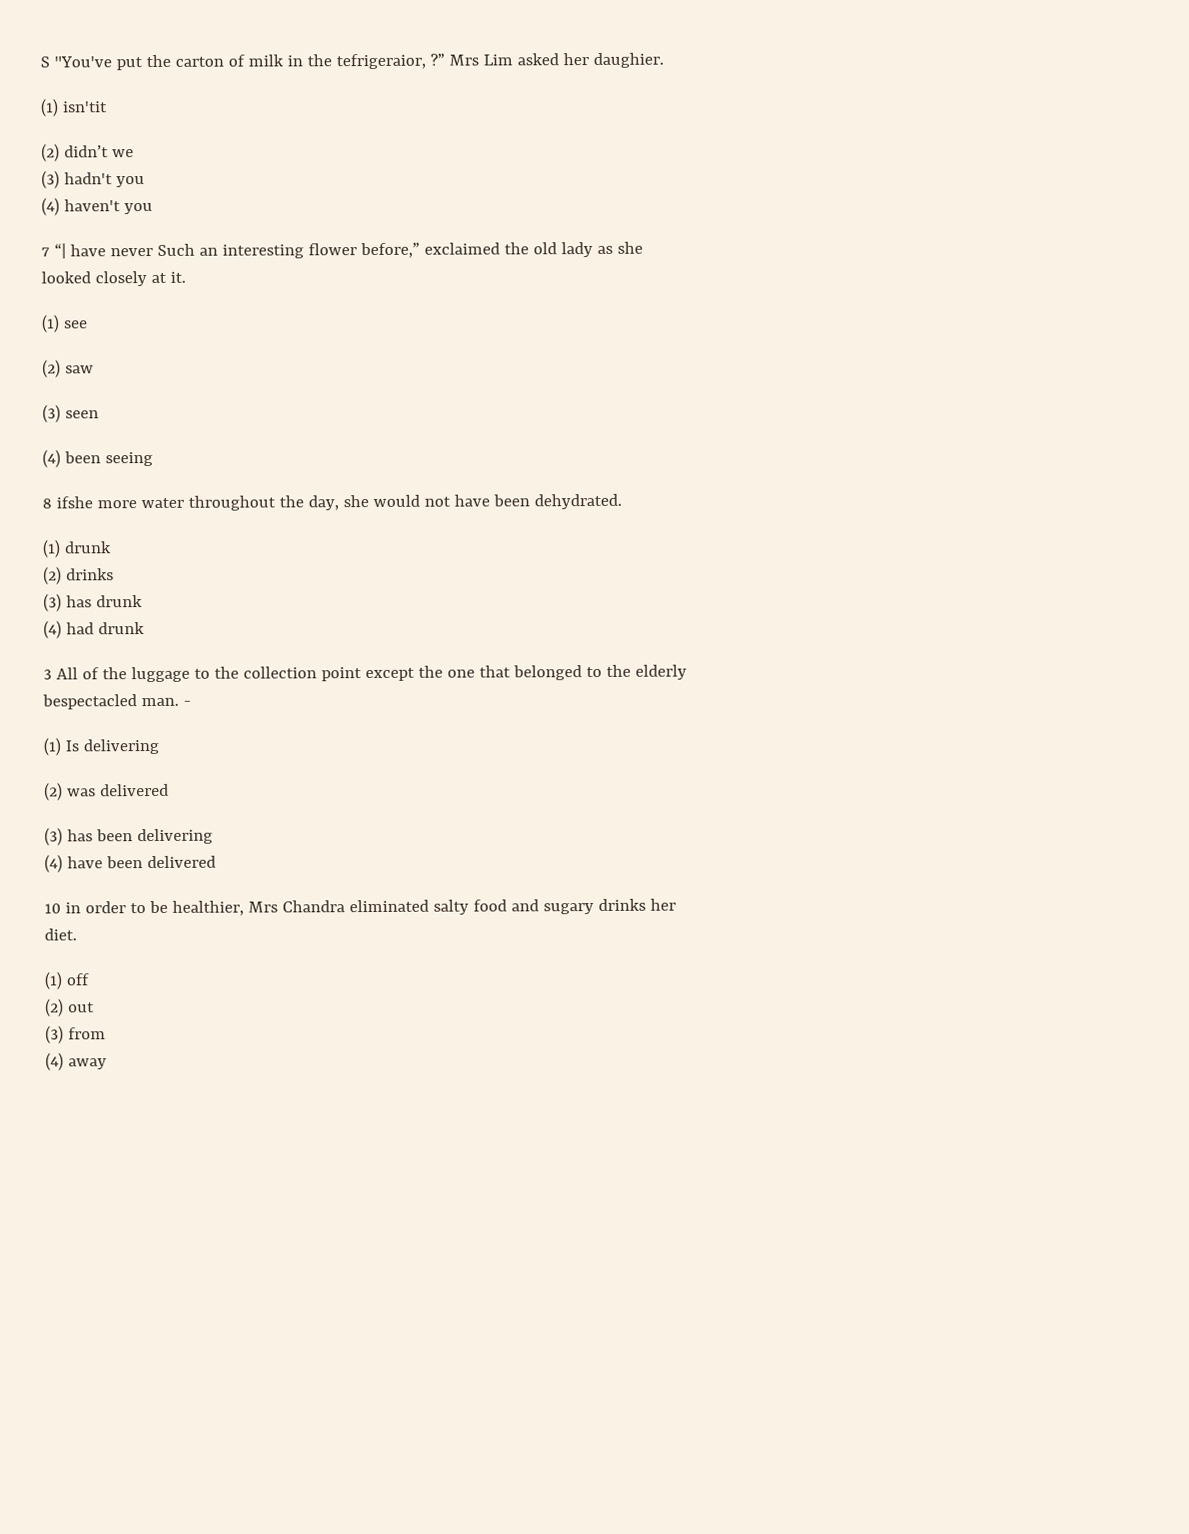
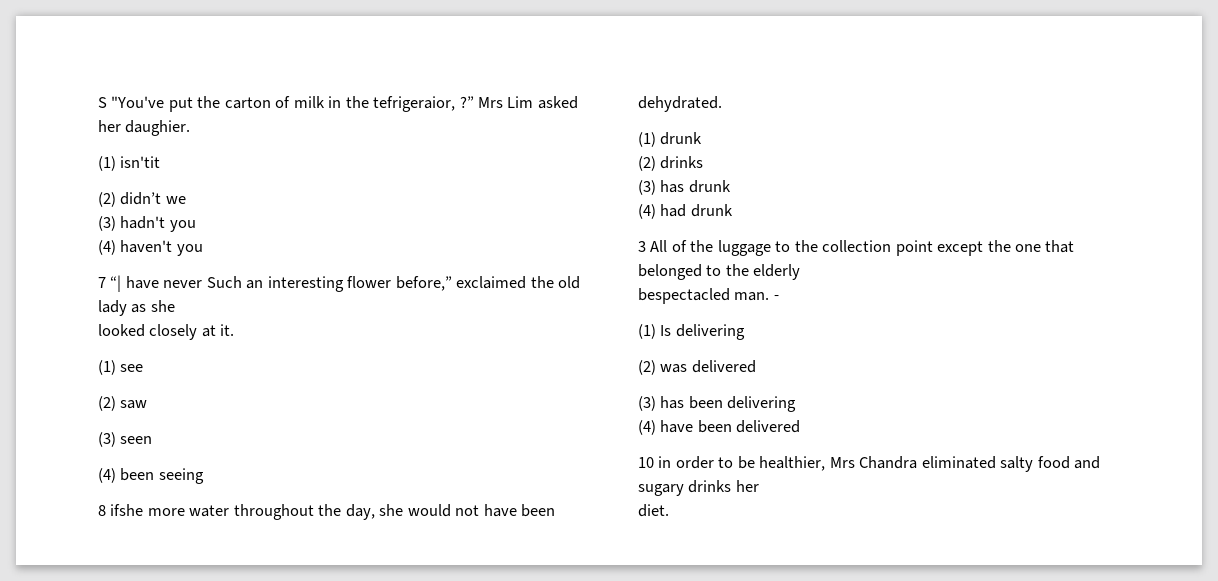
- (1) off
- (2) out
- (3) from
- (4) away

